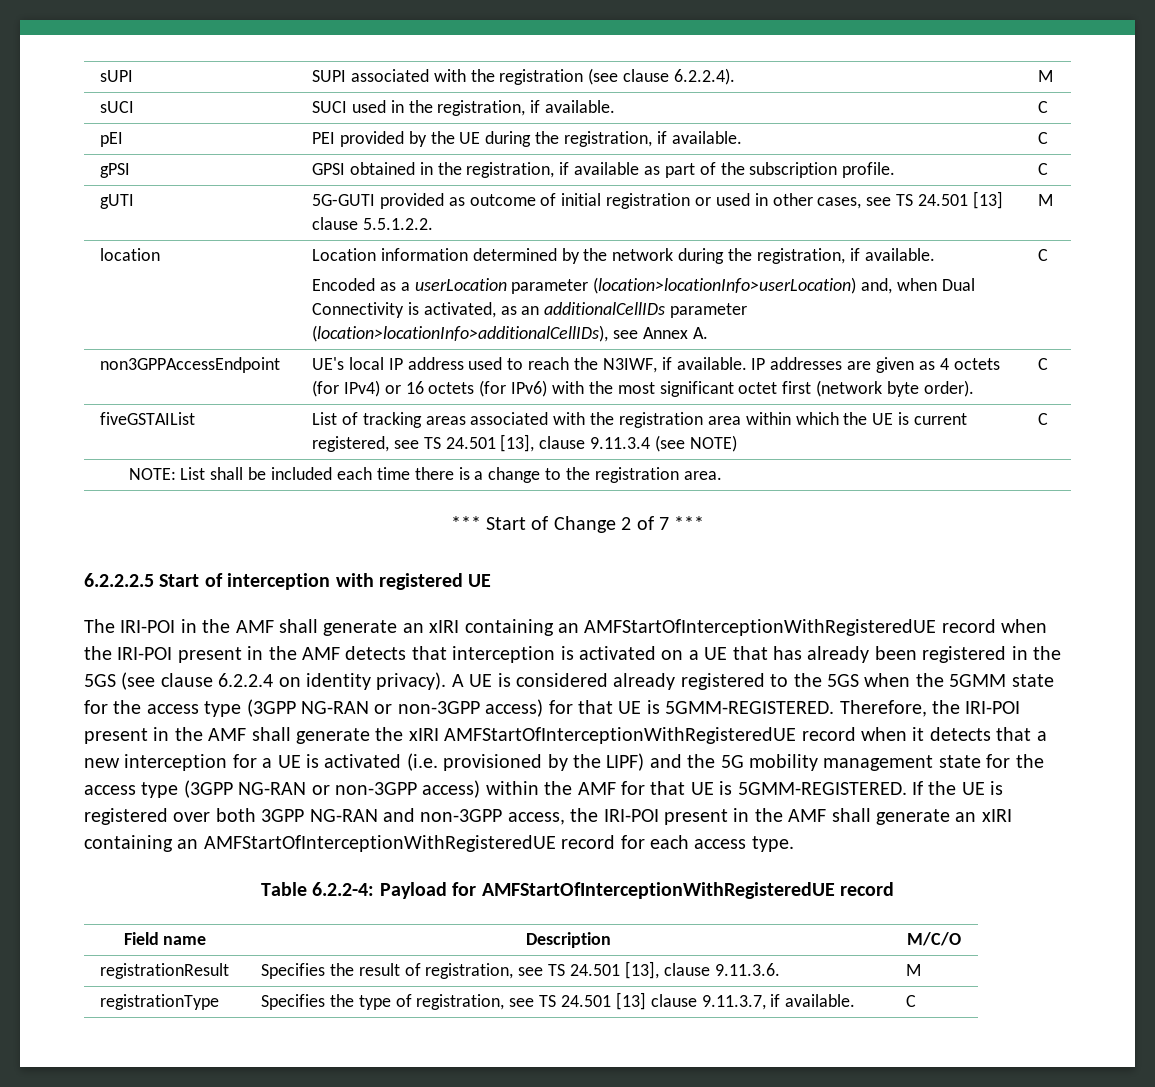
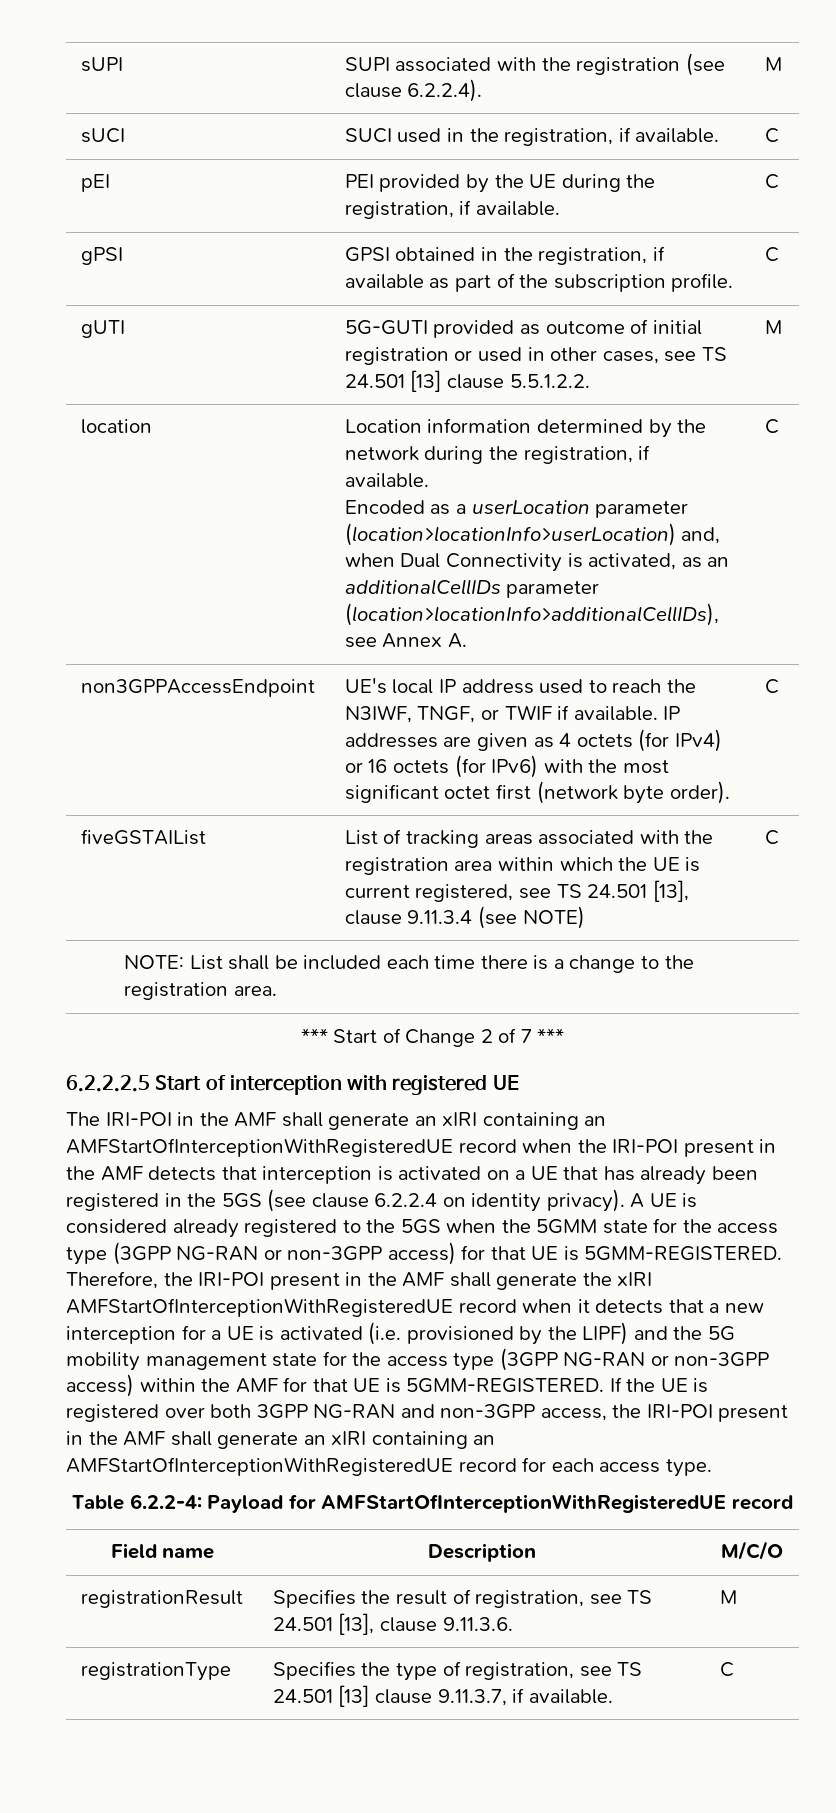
- non3GPPAccessEndpoint | UE's local IP address used to reach the N3IWF, if available. IP addresses are given as 4 octets (for IPv4) or 16 octets (for IPv6) with the most significant octet first (network byte order). | C
+ non3GPPAccessEndpoint | UE's local IP address used to reach the N3IWF, TNGF, or TWIF if available. IP addresses are given as 4 octets (for IPv4) or 16 octets (for IPv6) with the most significant octet first (network byte order). | C

